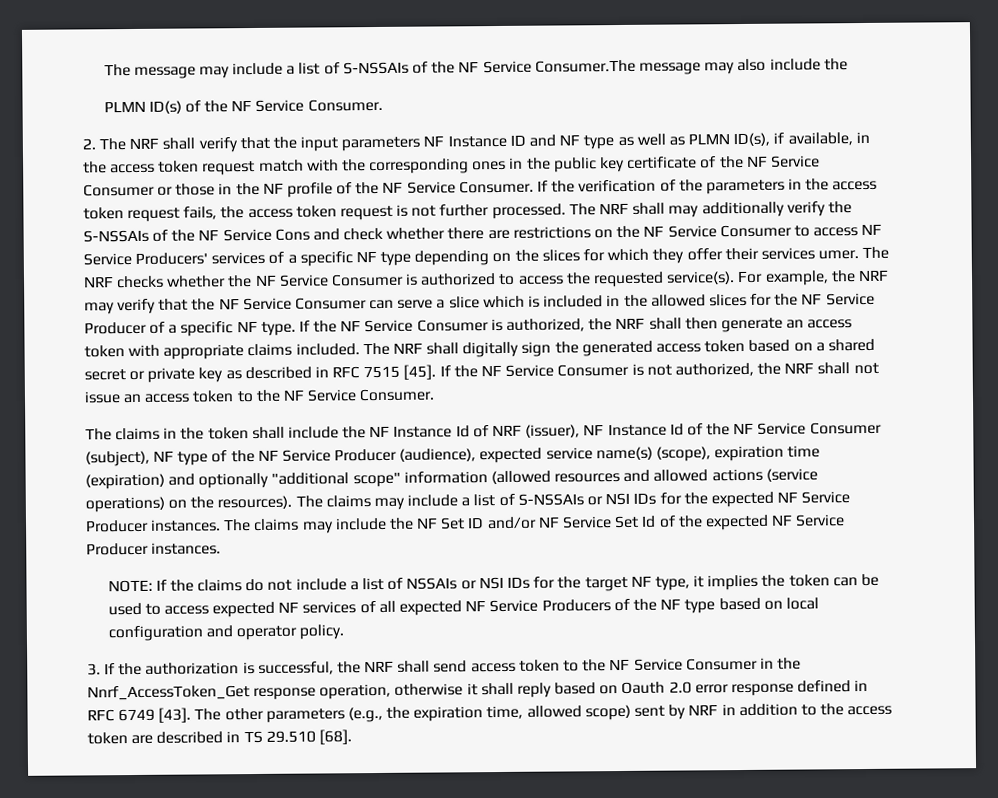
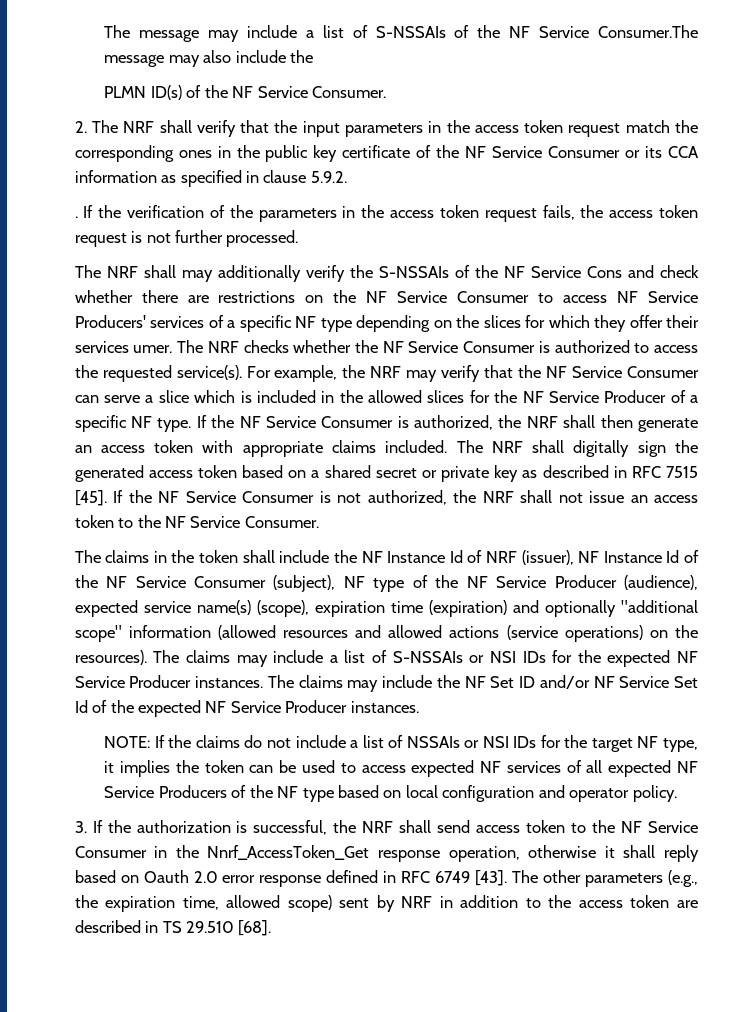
- 2. The NRF shall verify that the input parameters NF Instance ID and NF type as well as PLMN ID(s), if available, in the access token request match with the corresponding ones in the public key certificate of the NF Service Consumer or those in the NF profile of the NF Service Consumer.
+ 2. The NRF shall verify that the input parameters in the access token request match the corresponding ones in the public key certificate of the NF Service Consumer or its CCA information as specified in clause 5.9.2.
+ .
- If the verification of the parameters in the access token request fails, the access token request is not further processed. The NRF shall may additionally verify the S-NSSAIs of the NF Service Cons and check whether there are restrictions on the NF Service Consumer to access NF Service Producers' services of a specific NF type depending on the slices for which they offer their services umer.
+ If the verification of the parameters in the access token request fails, the access token request is not further processed.
+ The NRF shall may additionally verify the S-NSSAIs of the NF Service Cons and check whether there are restrictions on the NF Service Consumer to access NF Service Producers' services of a specific NF type depending on the slices for which they offer their services umer.

